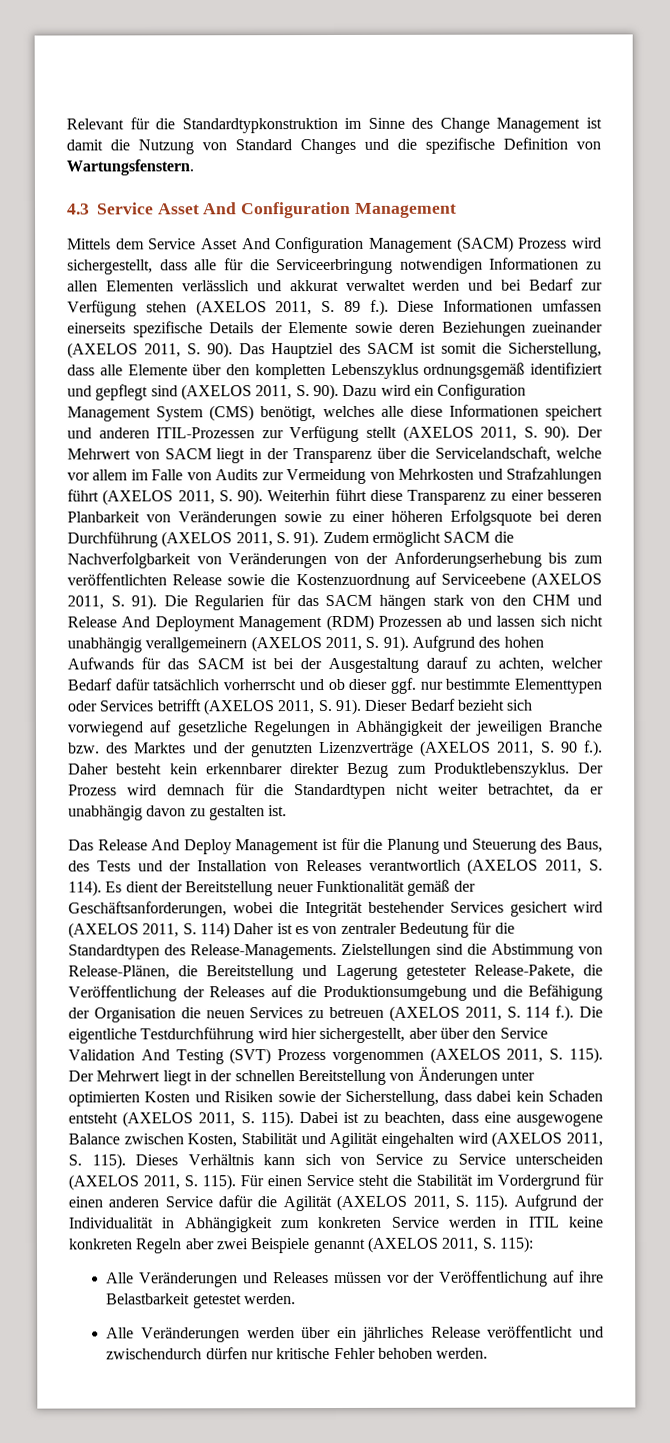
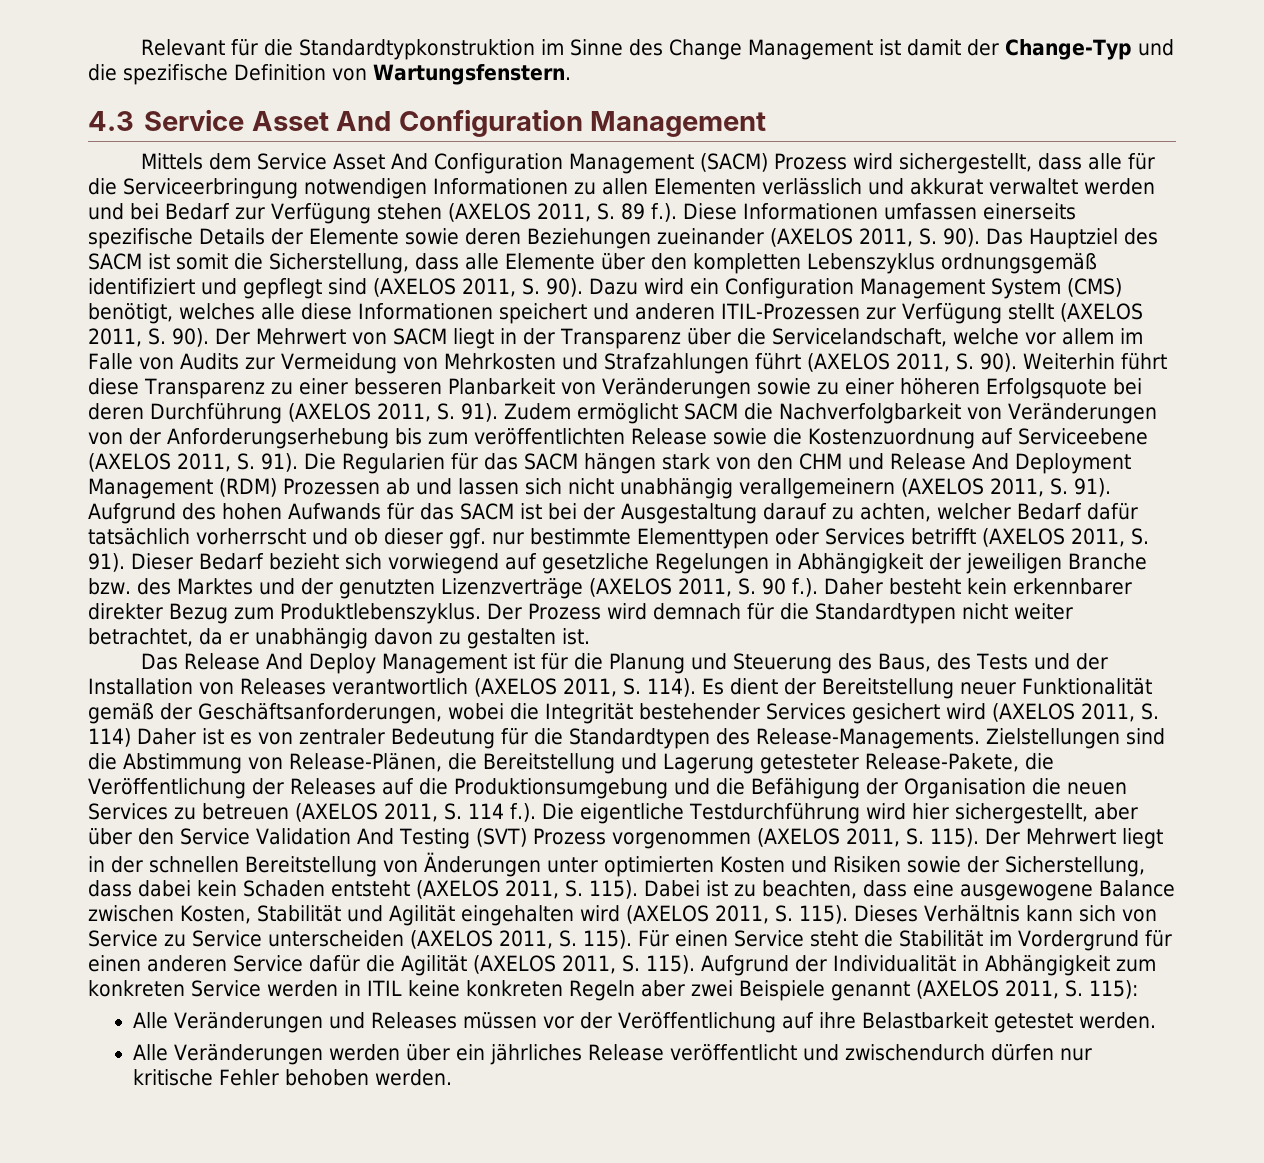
- Relevant für die Standardtypkonstruktion im Sinne des Change Management ist damit die Nutzung von Standard Changes und die spezifische Definition von Wartungsfenstern.
+ Relevant für die Standardtypkonstruktion im Sinne des Change Management ist damit der Change-Typ und die spezifische Definition von Wartungsfenstern.

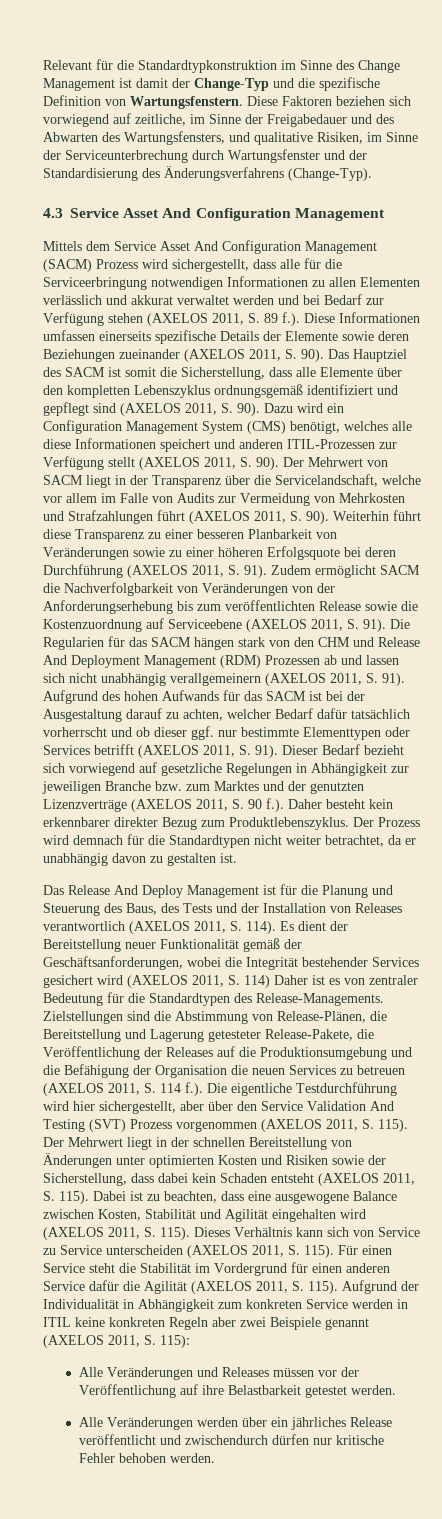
+ Diese Faktoren beziehen sich vorwiegend auf zeitliche, im Sinne der Freigabedauer und des Abwarten des Wartungsfensters, und qualitative Risiken, im Sinne der Serviceunterbrechung durch Wartungsfenster und der Standardisierung des Änderungsverfahrens (Change-Typ).
- Dieser Bedarf bezieht sich vorwiegend auf gesetzliche Regelungen in Abhängigkeit der jeweiligen Branche bzw. des Marktes und der genutzten Lizenzverträge (AXELOS 2011, S. 90 f.). Daher besteht kein erkennbarer direkter Bezug zum Produktlebenszyklus.
+ Dieser Bedarf bezieht sich vorwiegend auf gesetzliche Regelungen in Abhängigkeit zur jeweiligen Branche bzw. zum Marktes und der genutzten Lizenzverträge (AXELOS 2011, S. 90 f.). Daher besteht kein erkennbarer direkter Bezug zum Produktlebenszyklus.

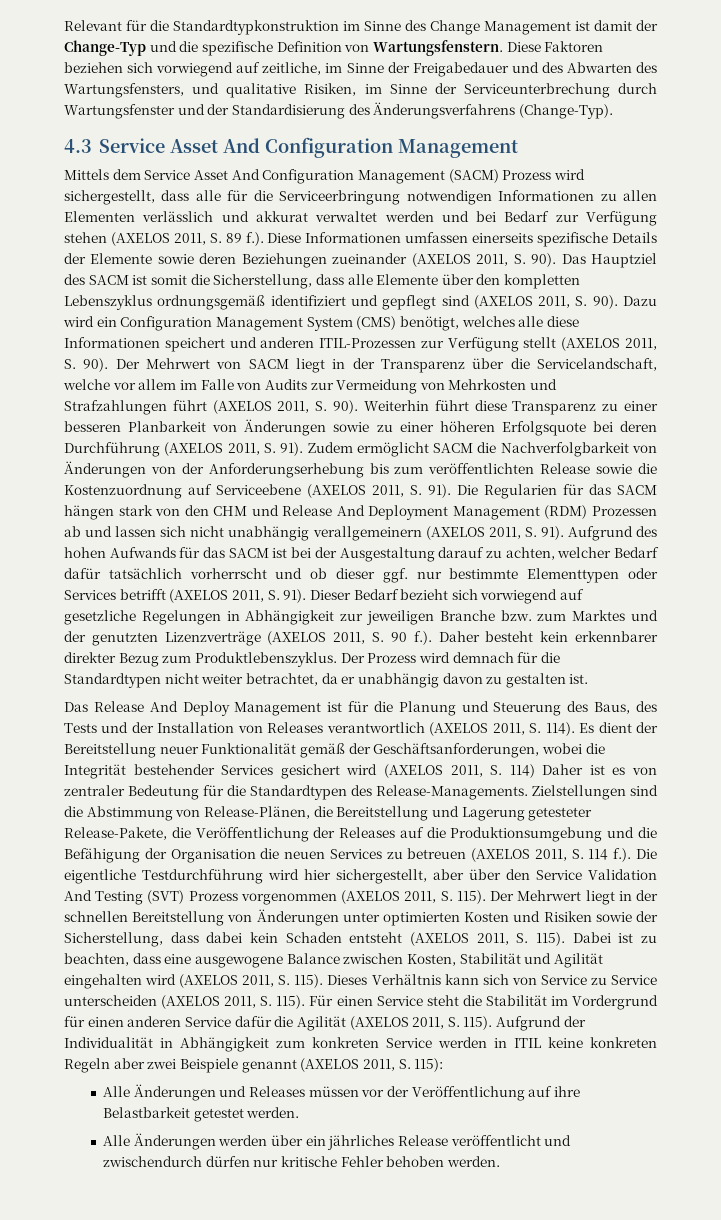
- Weiterhin führt diese Transparenz zu einer besseren Planbarkeit von Veränderungen sowie zu einer höheren Erfolgsquote bei deren Durchführung (AXELOS 2011, S. 91).
+ Weiterhin führt diese Transparenz zu einer besseren Planbarkeit von Änderungen sowie zu einer höheren Erfolgsquote bei deren Durchführung (AXELOS 2011, S. 91).
- Zudem ermöglicht SACM die Nachverfolgbarkeit von Veränderungen von der Anforderungserhebung bis zum veröffentlichten Release sowie die Kostenzuordnung auf Serviceebene (AXELOS 2011, S. 91).
+ Zudem ermöglicht SACM die Nachverfolgbarkeit von Änderungen von der Anforderungserhebung bis zum veröffentlichten Release sowie die Kostenzuordnung auf Serviceebene (AXELOS 2011, S. 91).
- Alle Veränderungen und Releases müssen vor der Veröffentlichung auf ihre Belastbarkeit getestet werden.
+ Alle Änderungen und Releases müssen vor der Veröffentlichung auf ihre Belastbarkeit getestet werden.
- Alle Veränderungen werden über ein jährliches Release veröffentlicht und zwischendurch dürfen nur kritische Fehler behoben werden.
+ Alle Änderungen werden über ein jährliches Release veröffentlicht und zwischendurch dürfen nur kritische Fehler behoben werden.

